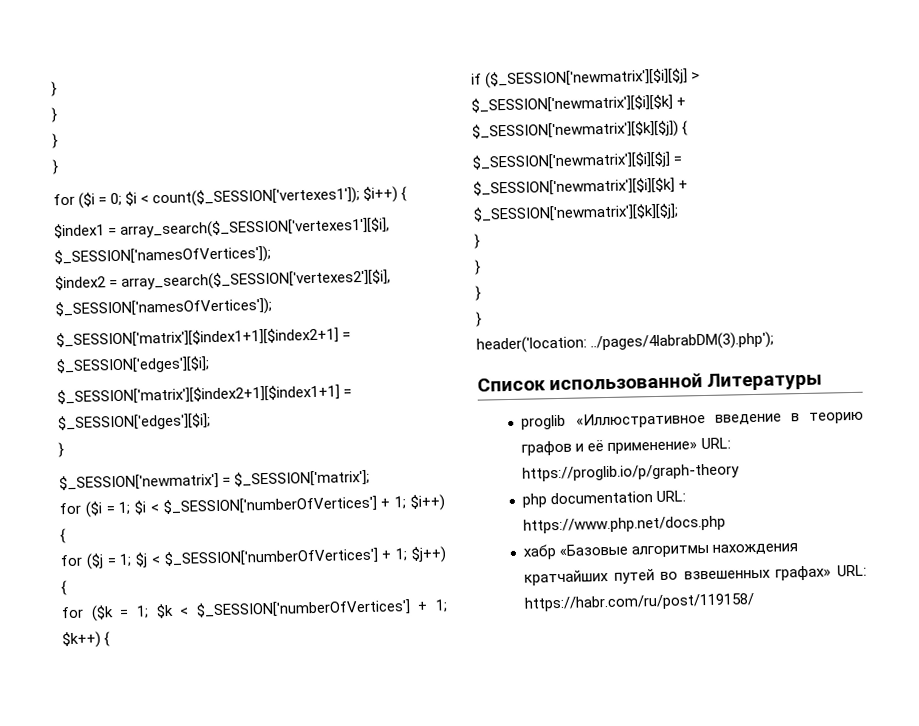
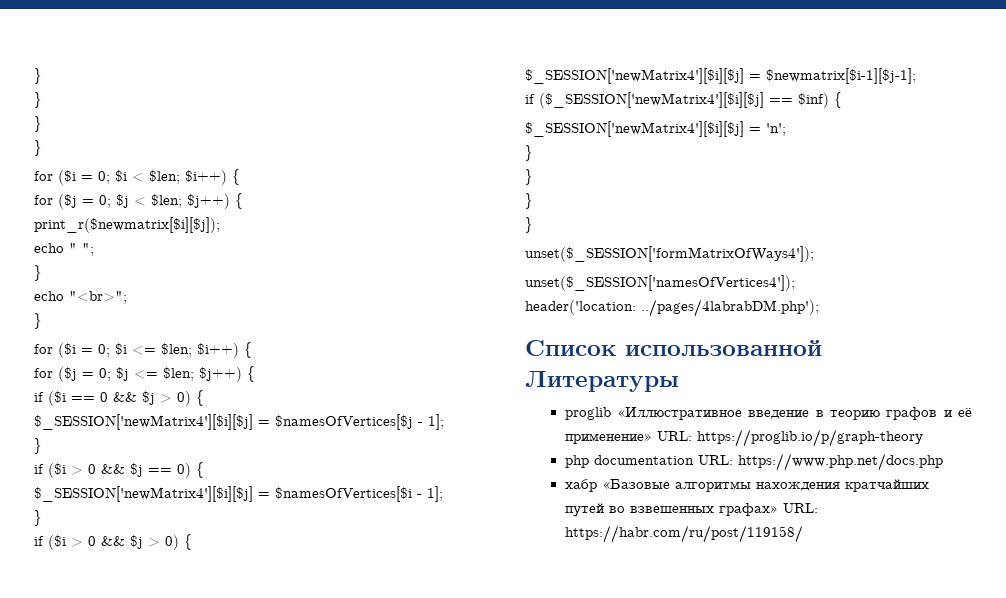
- for ($i = 0; $i < count($_SESSION['vertexes1']); $i++) {
- $index1 = array_search($_SESSION['vertexes1'][$i], $_SESSION['namesOfVertices']);
- $index2 = array_search($_SESSION['vertexes2'][$i], $_SESSION['namesOfVertices']);
- $_SESSION['matrix'][$index1+1][$index2+1] = $_SESSION['edges'][$i];
- $_SESSION['matrix'][$index2+1][$index1+1] = $_SESSION['edges'][$i];
+ for ($i = 0; $i < $len; $i++) {
+ for ($j = 0; $j < $len; $j++) {
+ print_r($newmatrix[$i][$j]);
+ echo " ";
  }
- $_SESSION['newmatrix'] = $_SESSION['matrix'];
- for ($i = 1; $i < $_SESSION['numberOfVertices'] + 1; $i++) {
- for ($j = 1; $j < $_SESSION['numberOfVertices'] + 1; $j++) {
- for ($k = 1; $k < $_SESSION['numberOfVertices'] + 1; $k++) {
- if ($_SESSION['newmatrix'][$i][$j] > $_SESSION['newmatrix'][$i][$k] + $_SESSION['newmatrix'][$k][$j]) {
- $_SESSION['newmatrix'][$i][$j] = $_SESSION['newmatrix'][$i][$k] + $_SESSION['newmatrix'][$k][$j];
+ echo "<br>";
+ }
+ for ($i = 0; $i <= $len; $i++) {
+ for ($j = 0; $j <= $len; $j++) {
+ if ($i == 0 && $j > 0) {
+ $_SESSION['newMatrix4'][$i][$j] = $namesOfVertices[$j - 1];
+ }
+ if ($i > 0 && $j == 0) {
+ $_SESSION['newMatrix4'][$i][$j] = $namesOfVertices[$i - 1];
+ }
+ if ($i > 0 && $j > 0) {
+ $_SESSION['newMatrix4'][$i][$j] = $newmatrix[$i-1][$j-1];
+ if ($_SESSION['newMatrix4'][$i][$j] == $inf) {
+ $_SESSION['newMatrix4'][$i][$j] = 'n';
  }
  }
  }
  }
+ unset($_SESSION['formMatrixOfWays4']);
+ unset($_SESSION['namesOfVertices4']);
- header('location: ../pages/4labrabDM(3).php');
+ header('location: ../pages/4labrabDM.php');

